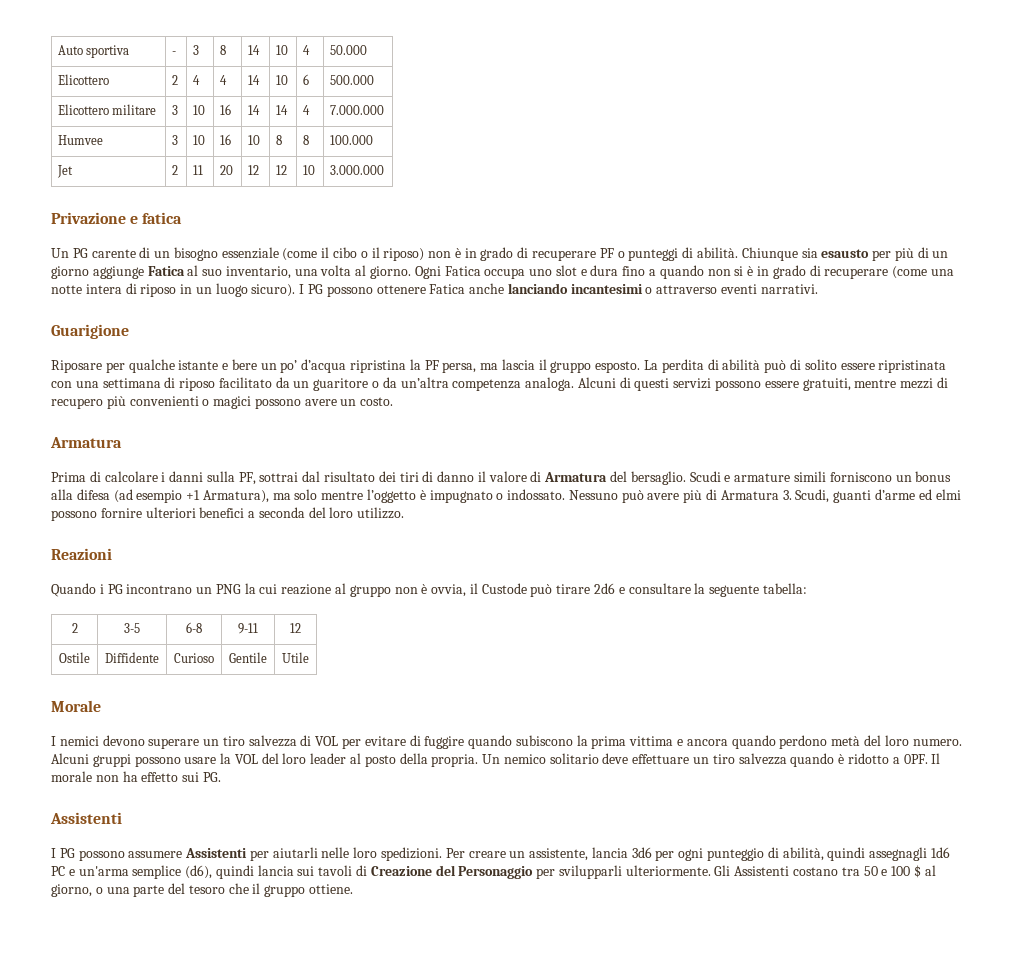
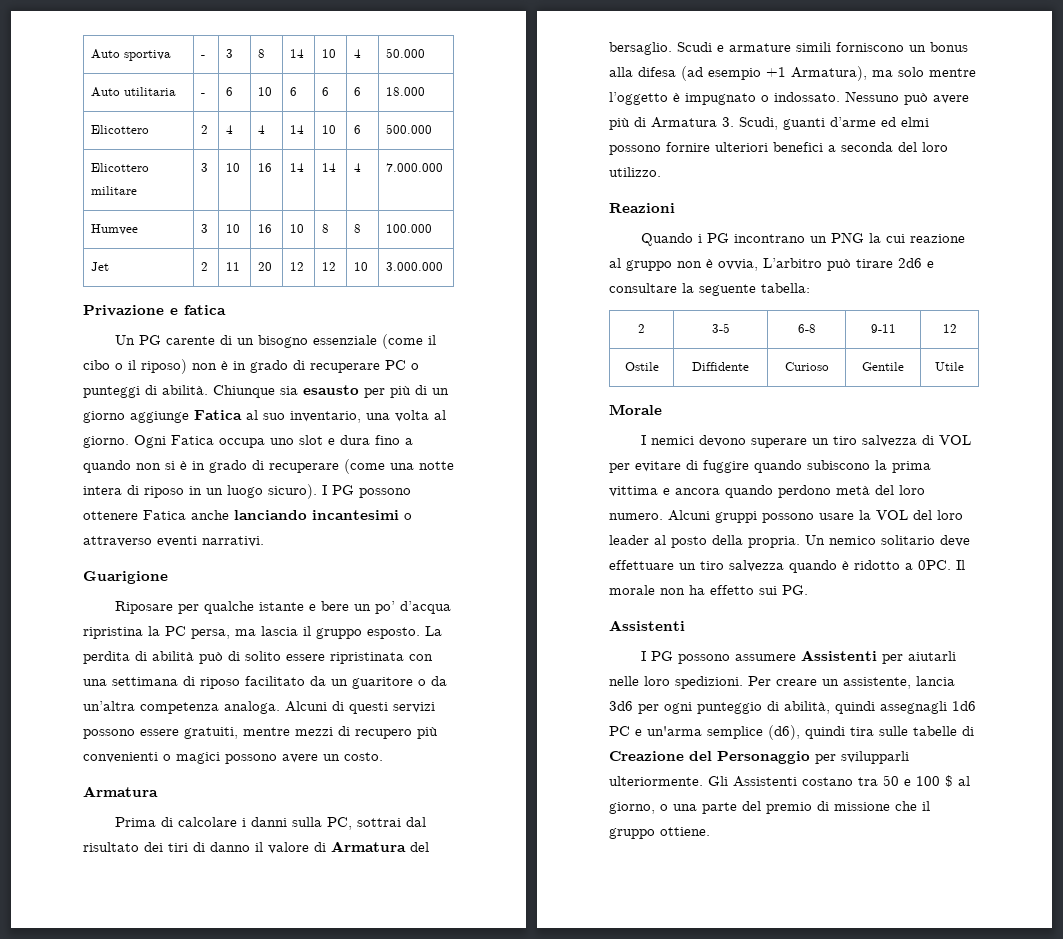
+ Auto utilitaria | - | 6 | 10 | 6 | 6 | 6 | 18.000
- Un PG carente di un bisogno essenziale (come il cibo o il riposo) non è in grado di recuperare PF o punteggi di abilità.
+ Un PG carente di un bisogno essenziale (come il cibo o il riposo) non è in grado di recuperare PC o punteggi di abilità.
- Riposare per qualche istante e bere un po’ d’acqua ripristina la PF persa, ma lascia il gruppo esposto.
+ Riposare per qualche istante e bere un po’ d’acqua ripristina la PC persa, ma lascia il gruppo esposto.
- Prima di calcolare i danni sulla PF, sottrai dal risultato dei tiri di danno il valore di Armatura del bersaglio.
+ Prima di calcolare i danni sulla PC, sottrai dal risultato dei tiri di danno il valore di Armatura del bersaglio.
- Quando i PG incontrano un PNG la cui reazione al gruppo non è ovvia, il Custode può tirare 2d6 e consultare la seguente tabella:
+ Quando i PG incontrano un PNG la cui reazione al gruppo non è ovvia, L’arbitro può tirare 2d6 e consultare la seguente tabella:
- Un nemico solitario deve effettuare un tiro salvezza quando è ridotto a 0PF.
+ Un nemico solitario deve effettuare un tiro salvezza quando è ridotto a 0PC.
- Per creare un assistente, lancia 3d6 per ogni punteggio di abilità, quindi assegnagli 1d6 PC e un'arma semplice (d6), quindi lancia sui tavoli di Creazione del Personaggio per svilupparli ulteriormente.
+ Per creare un assistente, lancia 3d6 per ogni punteggio di abilità, quindi assegnagli 1d6 PC e un'arma semplice (d6), quindi tira sulle tabelle di Creazione del Personaggio per svilupparli ulteriormente.
- Gli Assistenti costano tra 50 e 100 $ al giorno, o una parte del tesoro che il gruppo ottiene.
+ Gli Assistenti costano tra 50 e 100 $ al giorno, o una parte del premio di missione che il gruppo ottiene.

